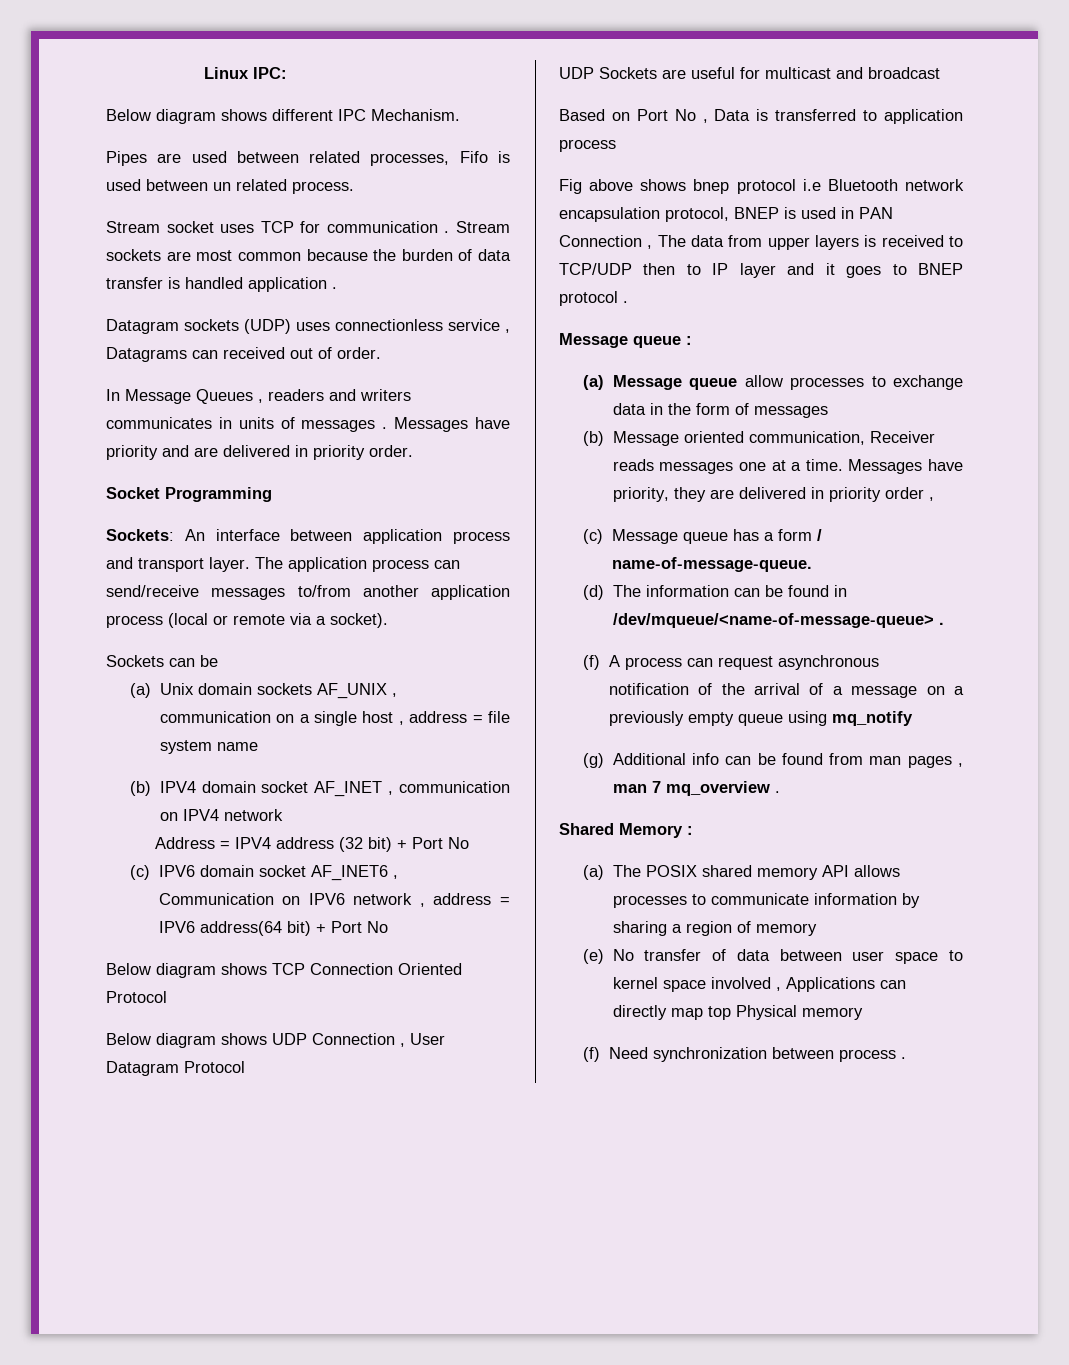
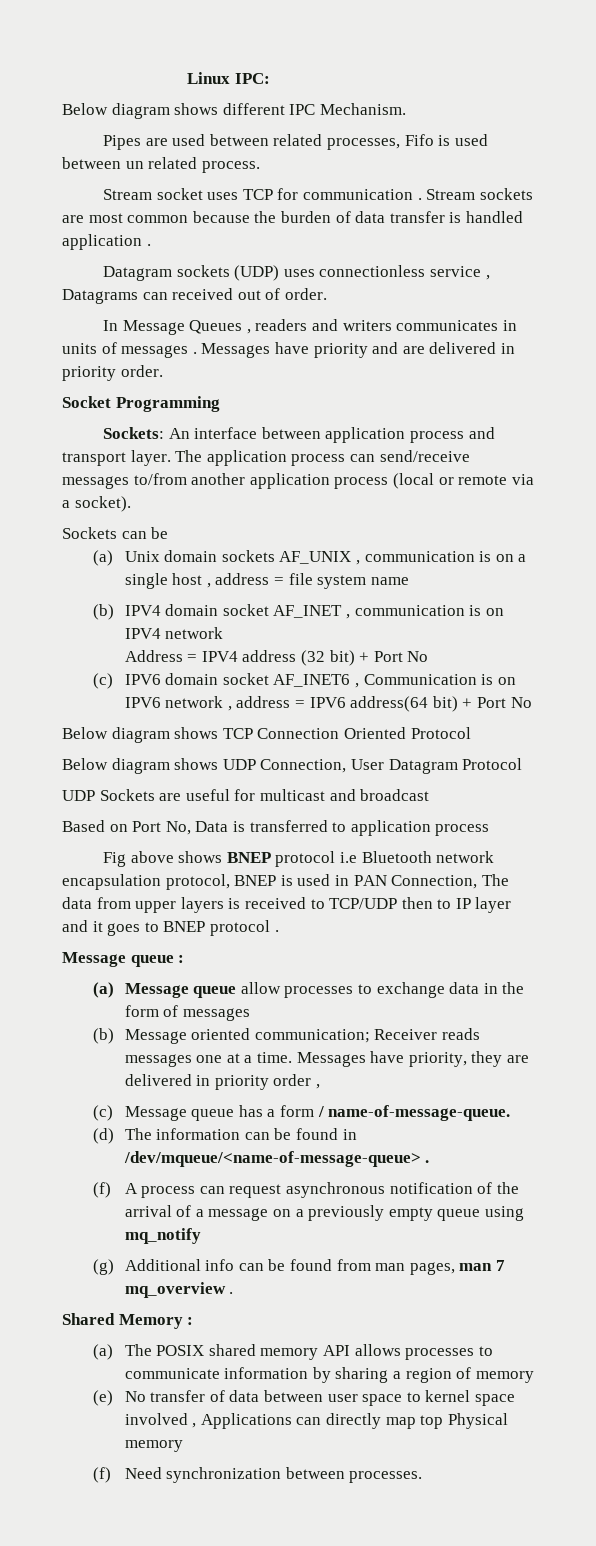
- (a) Unix domain sockets AF_UNIX , communication on a single host , address = file system name
+ (a) Unix domain sockets AF_UNIX , communication is on a single host , address = file system name
- (b) IPV4 domain socket AF_INET , communication on IPV4 network
+ (b) IPV4 domain socket AF_INET , communication is on IPV4 network
- (c) IPV6 domain socket AF_INET6 , Communication on IPV6 network , address = IPV6 address(64 bit) + Port No
+ (c) IPV6 domain socket AF_INET6 , Communication is on IPV6 network , address = IPV6 address(64 bit) + Port No
- Below diagram shows UDP Connection , User Datagram Protocol
+ Below diagram shows UDP Connection, User Datagram Protocol
- Based on Port No , Data is transferred to application process
+ Based on Port No, Data is transferred to application process
- Fig above shows bnep protocol i.e Bluetooth network encapsulation protocol, BNEP is used in PAN Connection , The data from upper layers is received to TCP/UDP then to IP layer and it goes to BNEP protocol .
+ Fig above shows BNEP protocol i.e Bluetooth network encapsulation protocol, BNEP is used in PAN Connection, The data from upper layers is received to TCP/UDP then to IP layer and it goes to BNEP protocol .
- (b) Message oriented communication, Receiver reads messages one at a time.
+ (b) Message oriented communication; Receiver reads messages one at a time.
- (g) Additional info can be found from man pages , man 7 mq_overview .
+ (g) Additional info can be found from man pages, man 7 mq_overview .
- (f) Need synchronization between process .
+ (f) Need synchronization between processes.

